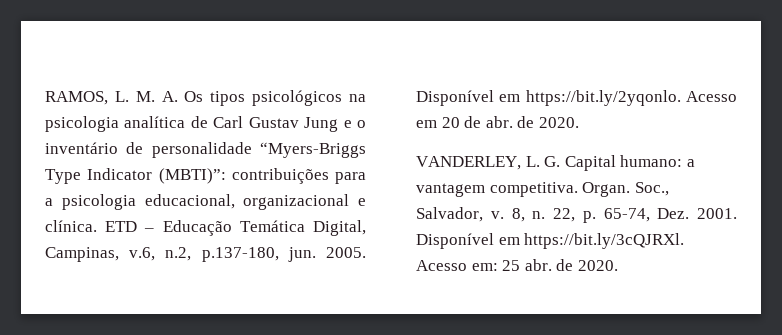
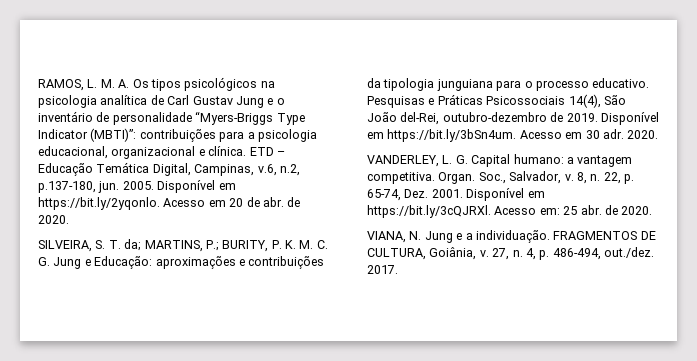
+ SILVEIRA, S. T. da; MARTINS, P.; BURITY, P. K. M. C. G. Jung e Educação: aproximações e contribuições da tipologia junguiana para o processo educativo. Pesquisas e Práticas Psicossociais 14(4), São João del-Rei, outubro-dezembro de 2019. Disponível em https://bit.ly/3bSn4um. Acesso em 30 adr. 2020.
+ VIANA, N. Jung e a individuação. FRAGMENTOS DE CULTURA, Goiânia, v. 27, n. 4, p. 486-494, out./dez. 2017.

